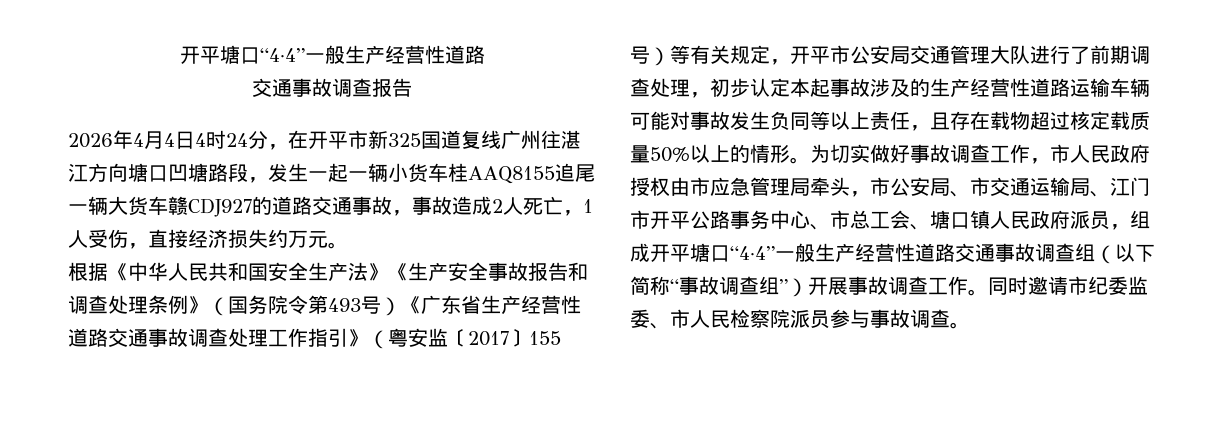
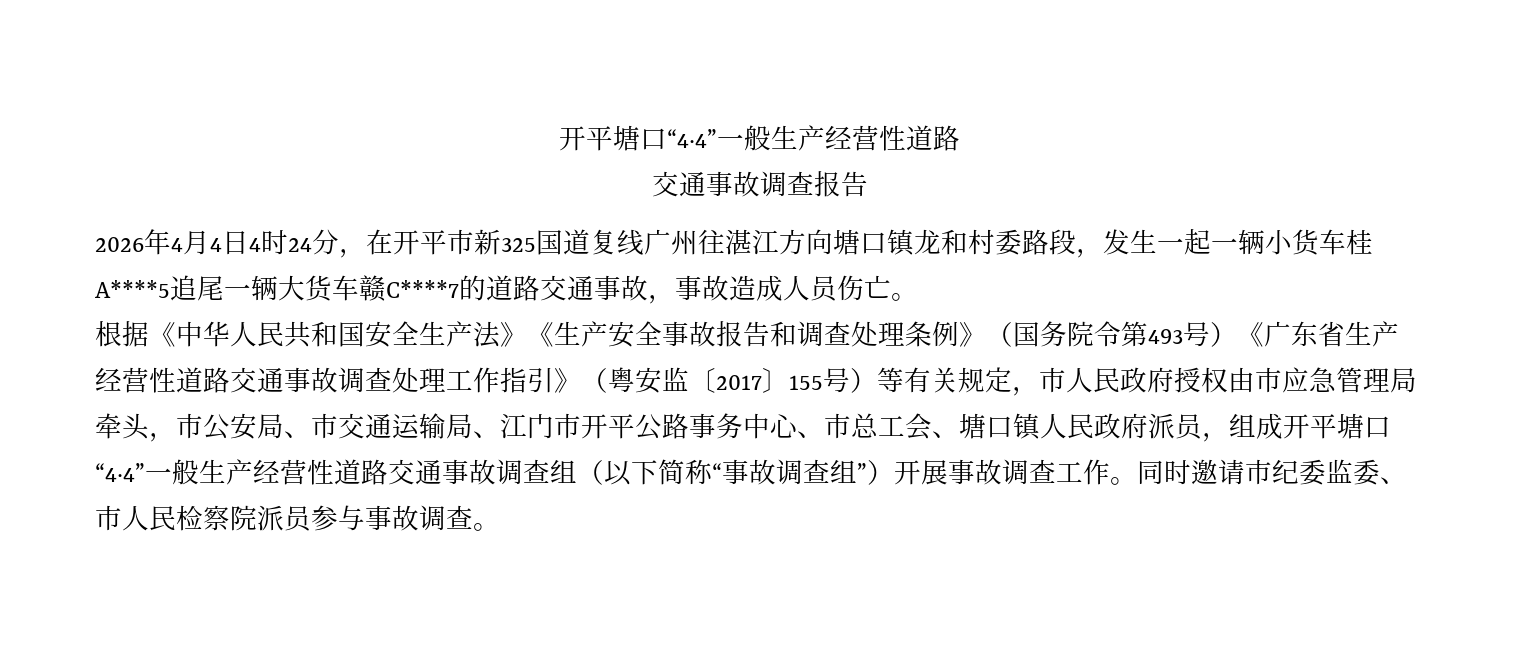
- 2026年4月4日4时24分，在开平市新325国道复线广州往湛江方向塘口凹塘路段，发生一起一辆小货车桂AAQ8155追尾一辆大货车赣CDJ927的道路交通事故，事故造成2人死亡，1人受伤，直接经济损失约万元。
+ 2026年4月4日4时24分，在开平市新325国道复线广州往湛江方向塘口镇龙和村委路段，发生一起一辆小货车桂A****5追尾一辆大货车赣C****7的道路交通事故，事故造成人员伤亡。
- 根据《中华人民共和国安全生产法》《生产安全事故报告和调查处理条例》（国务院令第493号）《广东省生产经营性道路交通事故调查处理工作指引》（粤安监〔2017〕155号）等有关规定，开平市公安局交通管理大队进行了前期调查处理，初步认定本起事故涉及的生产经营性道路运输车辆可能对事故发生负同等以上责任，且存在载物超过核定载质量50%以上的情形。为切实做好事故调查工作，市人民政府授权由市应急管理局牵头，市公安局、市交通运输局、江门市开平公路事务中心、市总工会、塘口镇人民政府派员，组成开平塘口“4·4”一般生产经营性道路交通事故调查组（以下简称“事故调查组”）开展事故调查工作。
+ 根据《中华人民共和国安全生产法》《生产安全事故报告和调查处理条例》（国务院令第493号）《广东省生产经营性道路交通事故调查处理工作指引》（粤安监〔2017〕155号）等有关规定，市人民政府授权由市应急管理局牵头，市公安局、市交通运输局、江门市开平公路事务中心、市总工会、塘口镇人民政府派员，组成开平塘口“4·4”一般生产经营性道路交通事故调查组（以下简称“事故调查组”）开展事故调查工作。

